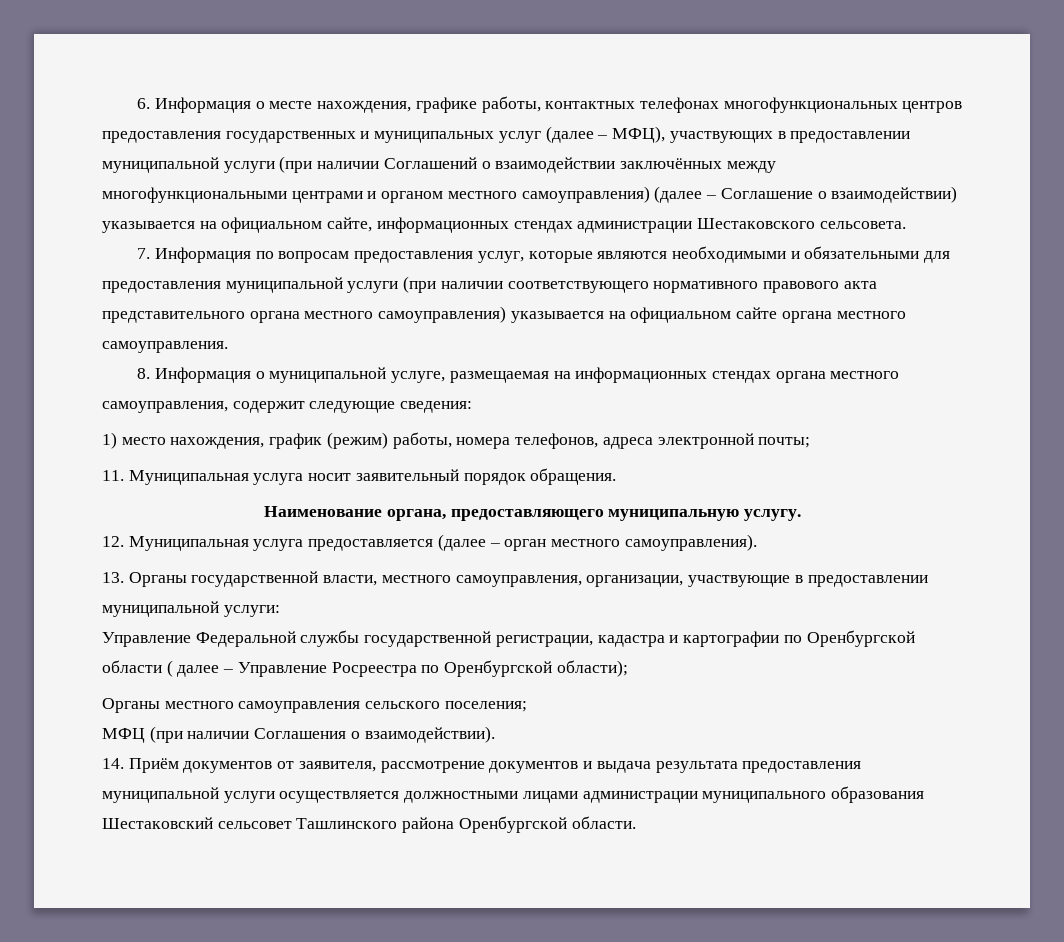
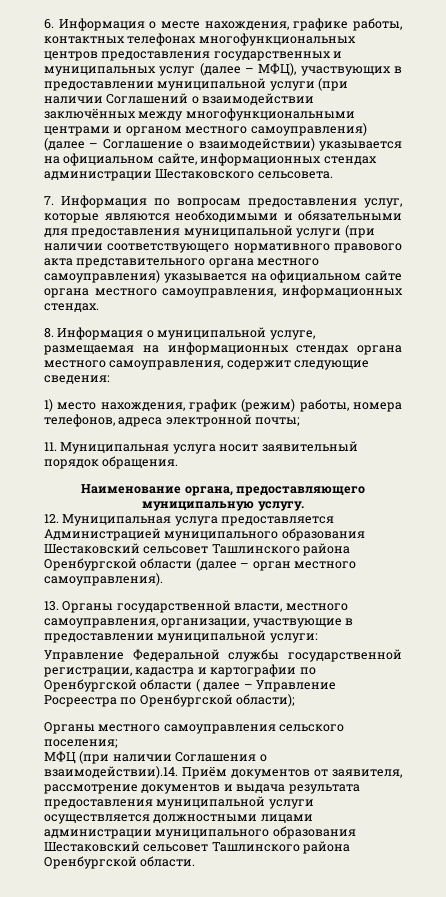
- 7. Информация по вопросам предоставления услуг, которые являются необходимыми и обязательными для предоставления муниципальной услуги (при наличии соответствующего нормативного правового акта представительного органа местного самоуправления) указывается на официальном сайте органа местного самоуправления.
+ 7. Информация по вопросам предоставления услуг, которые являются необходимыми и обязательными для предоставления муниципальной услуги (при наличии соответствующего нормативного правового акта представительного органа местного самоуправления) указывается на официальном сайте органа местного самоуправления, информационных стендах.
- 12. Муниципальная услуга предоставляется (далее – орган местного самоуправления).
+ 12. Муниципальная услуга предоставляется Администрацией муниципального образования Шестаковский сельсовет Ташлинского района Оренбургской области (далее – орган местного самоуправления).
- МФЦ (при наличии Соглашения о взаимодействии).
- 14. Приём документов от заявителя, рассмотрение документов и выдача результата предоставления муниципальной услуги осуществляется должностными лицами администрации муниципального образования Шестаковский сельсовет Ташлинского района Оренбургской области.
+ МФЦ (при наличии Соглашения о взаимодействии).14. Приём документов от заявителя, рассмотрение документов и выдача результата предоставления муниципальной услуги осуществляется должностными лицами администрации муниципального образования Шестаковский сельсовет Ташлинского района Оренбургской области.

